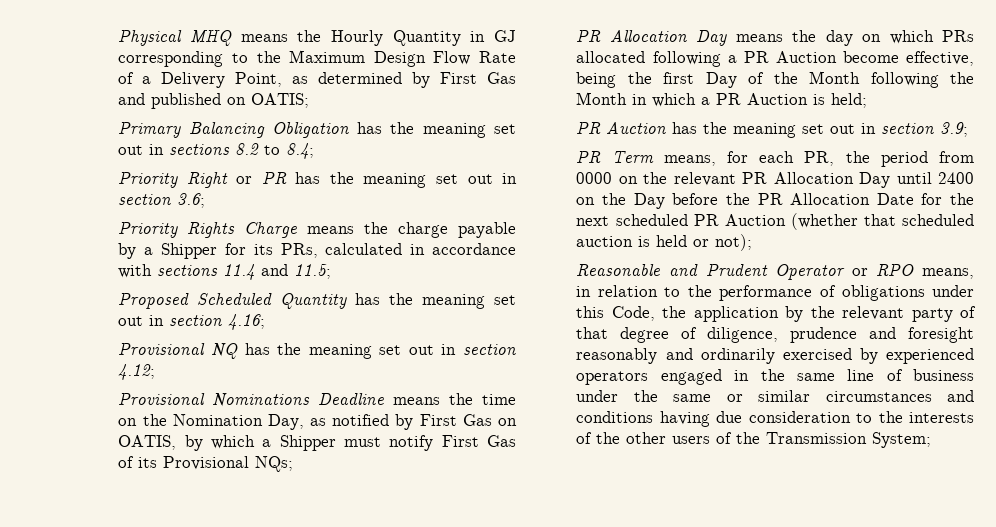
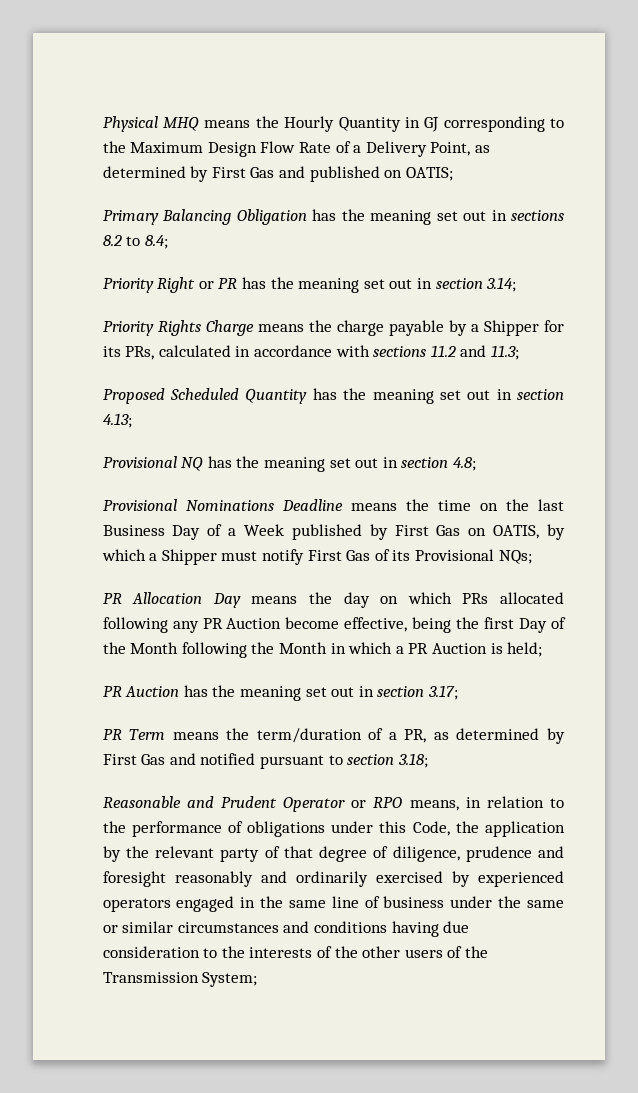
- Priority Right or PR has the meaning set out in section 3.6;
+ Priority Right or PR has the meaning set out in section 3.14;
- Priority Rights Charge means the charge payable by a Shipper for its PRs, calculated in accordance with sections 11.4 and 11.5;
+ Priority Rights Charge means the charge payable by a Shipper for its PRs, calculated in accordance with sections 11.2 and 11.3;
- Proposed Scheduled Quantity has the meaning set out in section 4.16;
+ Proposed Scheduled Quantity has the meaning set out in section 4.13;
- Provisional NQ has the meaning set out in section 4.12;
+ Provisional NQ has the meaning set out in section 4.8;
- Provisional Nominations Deadline means the time on the Nomination Day, as notified by First Gas on OATIS, by which a Shipper must notify First Gas of its Provisional NQs;
+ Provisional Nominations Deadline means the time on the last Business Day of a Week published by First Gas on OATIS, by which a Shipper must notify First Gas of its Provisional NQs;
- PR Allocation Day means the day on which PRs allocated following a PR Auction become effective, being the first Day of the Month following the Month in which a PR Auction is held;
+ PR Allocation Day means the day on which PRs allocated following any PR Auction become effective, being the first Day of the Month following the Month in which a PR Auction is held;
- PR Auction has the meaning set out in section 3.9;
+ PR Auction has the meaning set out in section 3.17;
- PR Term means, for each PR, the period from 0000 on the relevant PR Allocation Day until 2400 on the Day before the PR Allocation Date for the next scheduled PR Auction (whether that scheduled auction is held or not);
+ PR Term means the term/duration of a PR, as determined by First Gas and notified pursuant to section 3.18;

